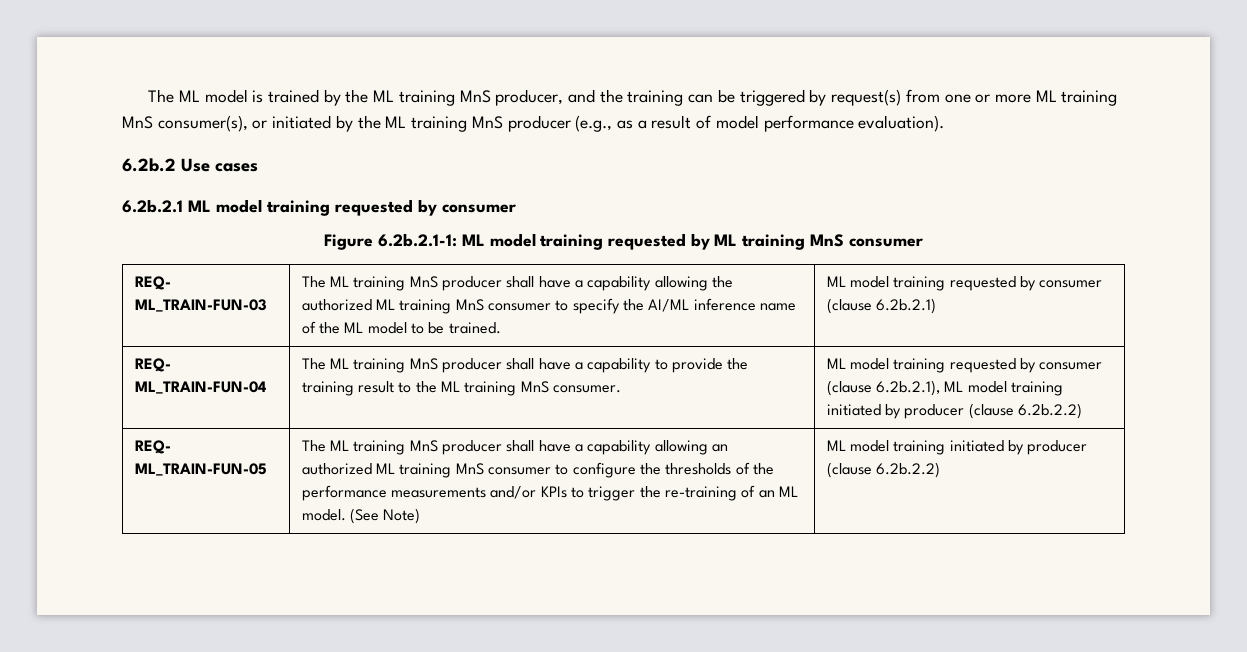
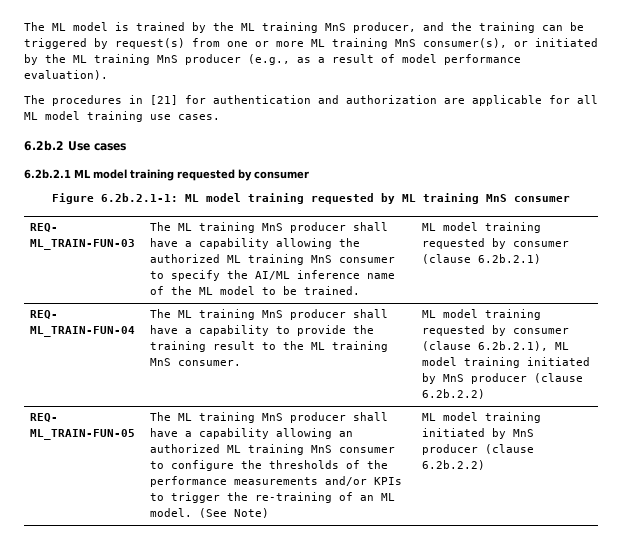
+ The procedures in [21] for authentication and authorization are applicable for all ML model training use cases.
- REQ- ML_TRAIN-FUN-04 | The ML training MnS producer shall have a capability to provide the training result to the ML training MnS consumer. | ML model training requested by consumer (clause 6.2b.2.1), ML model training initiated by producer (clause 6.2b.2.2)
+ REQ- ML_TRAIN-FUN-04 | The ML training MnS producer shall have a capability to provide the training result to the ML training MnS consumer. | ML model training requested by consumer (clause 6.2b.2.1), ML model training initiated by MnS producer (clause 6.2b.2.2)
- (See Note) | ML model training initiated by producer (clause 6.2b.2.2)
+ (See Note) | ML model training initiated by MnS producer (clause 6.2b.2.2)

